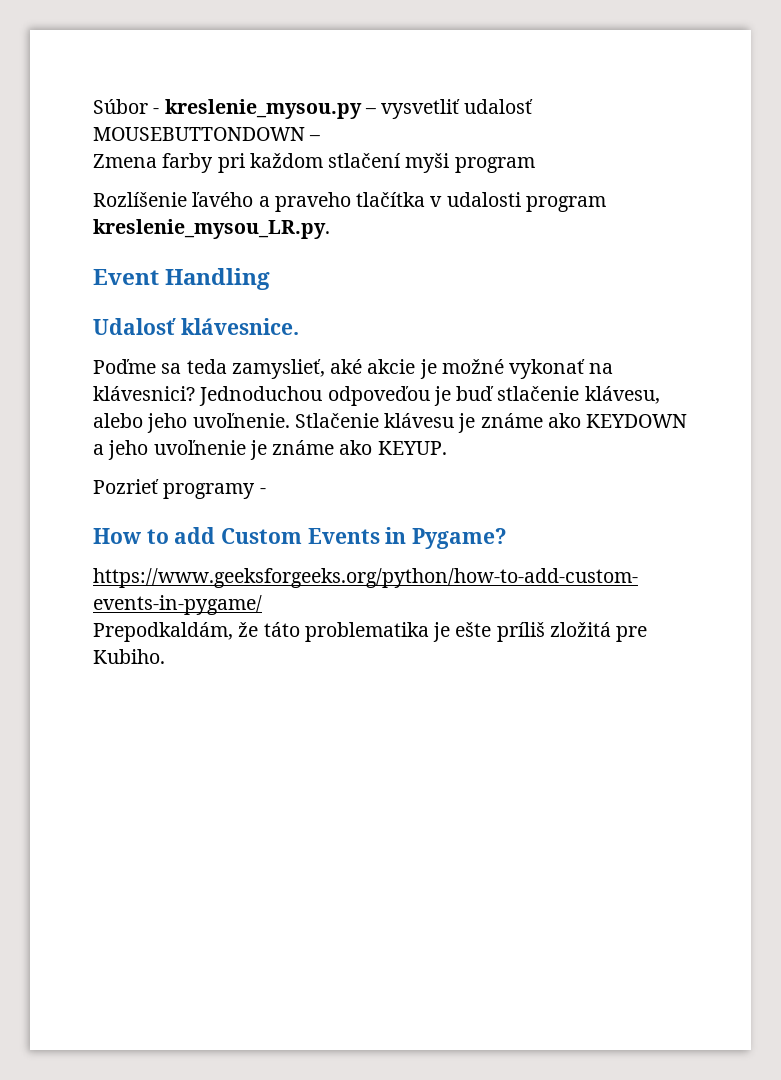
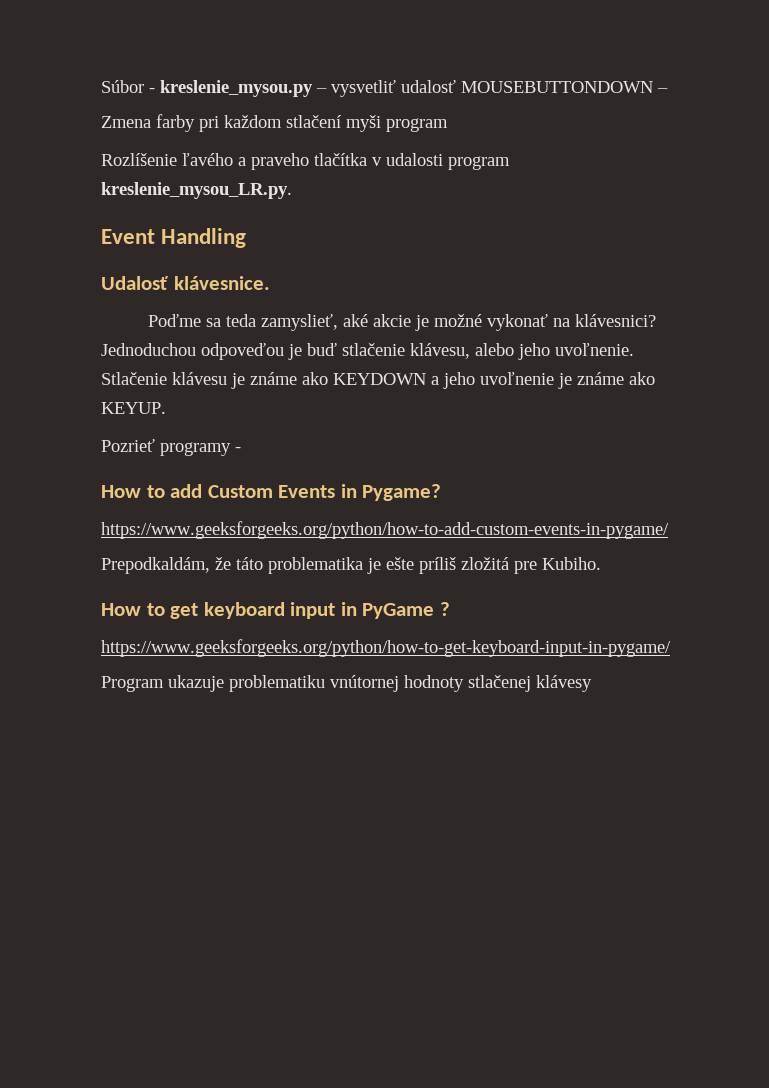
+ How to get keyboard input in PyGame ?
+ https://www.geeksforgeeks.org/python/how-to-get-keyboard-input-in-pygame/
+ Program ukazuje problematiku vnútornej hodnoty stlačenej klávesy

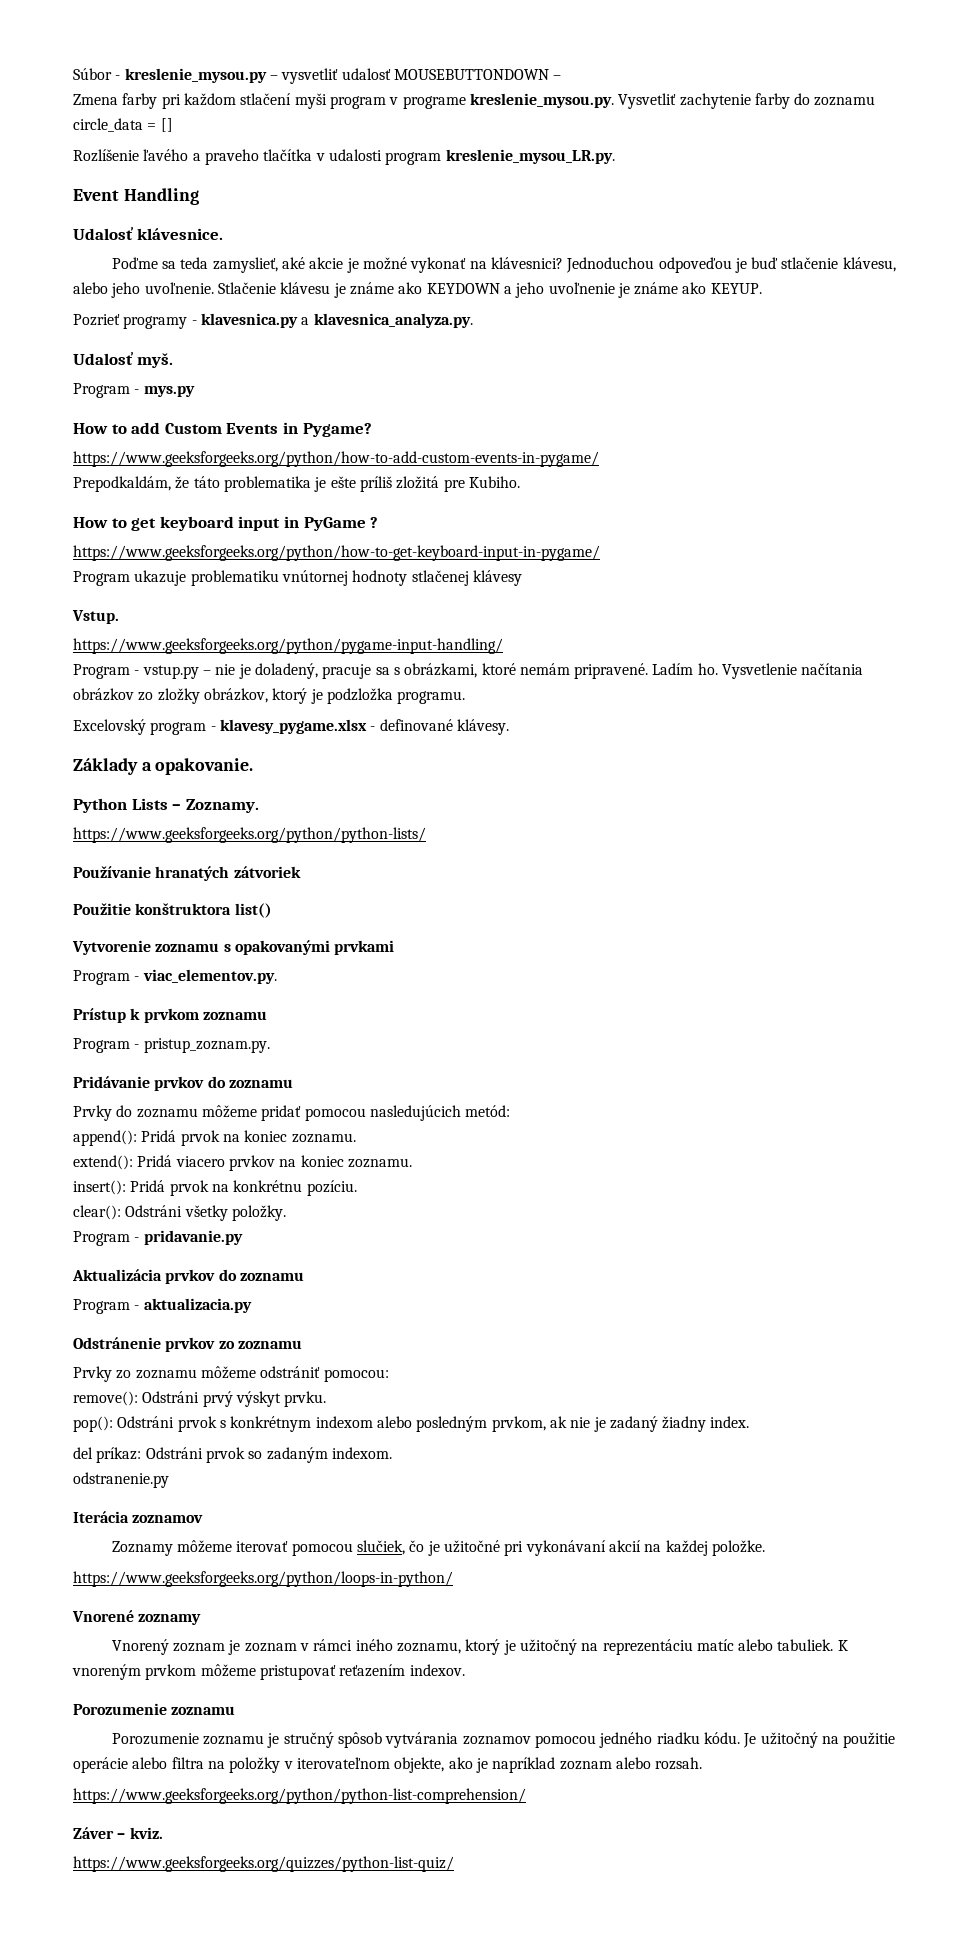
- Zmena farby pri každom stlačení myši program
+ Zmena farby pri každom stlačení myši program v programe kreslenie_mysou.py. Vysvetliť zachytenie farby do zoznamu circle_data = []
- Pozrieť programy -
+ Pozrieť programy - klavesnica.py a klavesnica_analyza.py.
+ Udalosť myš.
+ Program - mys.py
+ Vstup.
+ https://www.geeksforgeeks.org/python/pygame-input-handling/
+ Program - vstup.py – nie je doladený, pracuje sa s obrázkami, ktoré nemám pripravené. Ladím ho. Vysvetlenie načítania obrázkov zo zložky obrázkov, ktorý je podzložka programu.
+ Excelovský program - klavesy_pygame.xlsx - definované klávesy.
+ Základy a opakovanie.
+ Python Lists – Zoznamy.
+ https://www.geeksforgeeks.org/python/python-lists/
+ Používanie hranatých zátvoriek
+ Použitie konštruktora list()
+ Vytvorenie zoznamu s opakovanými prvkami
+ Program - viac_elementov.py.
+ Prístup k prvkom zoznamu
+ Program - pristup_zoznam.py.
+ Pridávanie prvkov do zoznamu
+ Prvky do zoznamu môžeme pridať pomocou nasledujúcich metód:
+ append(): Pridá prvok na koniec zoznamu.
+ extend(): Pridá viacero prvkov na koniec zoznamu.
+ insert(): Pridá prvok na konkrétnu pozíciu.
+ clear(): Odstráni všetky položky.
+ Program - pridavanie.py
+ Aktualizácia prvkov do zoznamu
+ Program - aktualizacia.py
+ Odstránenie prvkov zo zoznamu
+ Prvky zo zoznamu môžeme odstrániť pomocou:
+ remove(): Odstráni prvý výskyt prvku.
+ pop(): Odstráni prvok s konkrétnym indexom alebo posledným prvkom, ak nie je zadaný žiadny index.
+ del príkaz: Odstráni prvok so zadaným indexom.
+ odstranenie.py
+ Iterácia zoznamov
+ Zoznamy môžeme iterovať pomocou slučiek, čo je užitočné pri vykonávaní akcií na každej položke.
+ https://www.geeksforgeeks.org/python/loops-in-python/
+ Vnorené zoznamy
+ Vnorený zoznam je zoznam v rámci iného zoznamu, ktorý je užitočný na reprezentáciu matíc alebo tabuliek. K vnoreným prvkom môžeme pristupovať reťazením indexov.
+ Porozumenie zoznamu
+ Porozumenie zoznamu je stručný spôsob vytvárania zoznamov pomocou jedného riadku kódu. Je užitočný na použitie operácie alebo filtra na položky v iterovateľnom objekte, ako je napríklad zoznam alebo rozsah.
+ https://www.geeksforgeeks.org/python/python-list-comprehension/
+ Záver – kviz.
+ https://www.geeksforgeeks.org/quizzes/python-list-quiz/

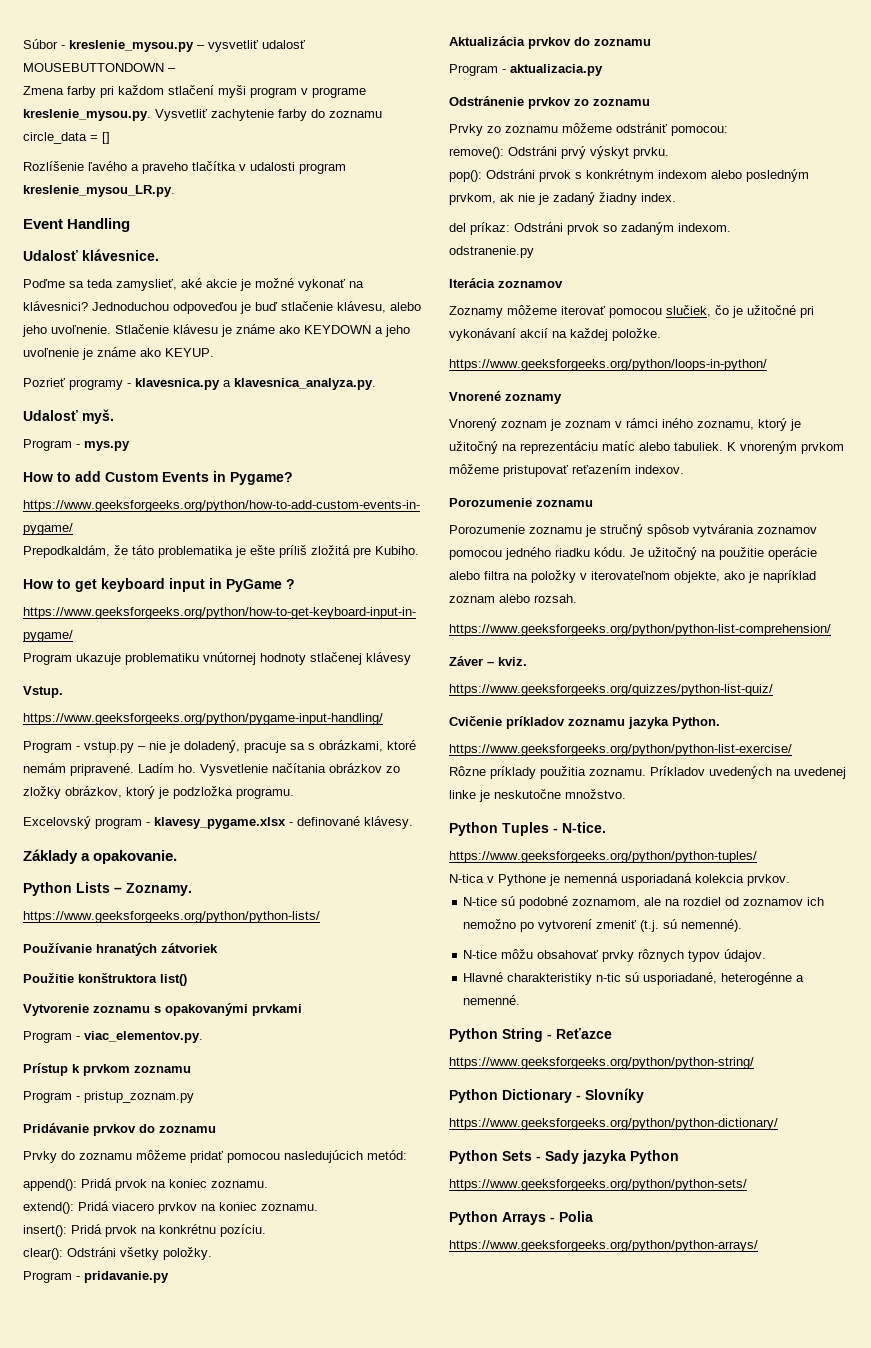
- Program - pristup_zoznam.py.
+ Program - pristup_zoznam.py
+ Cvičenie príkladov zoznamu jazyka Python.
+ https://www.geeksforgeeks.org/python/python-list-exercise/
+ Rôzne príklady použitia zoznamu. Príkladov uvedených na uvedenej linke je neskutočne množstvo.
+ Python Tuples - N-tice.
+ https://www.geeksforgeeks.org/python/python-tuples/
+ N-tica v Pythone je nemenná usporiadaná kolekcia prvkov.
+ N-tice sú podobné zoznamom, ale na rozdiel od zoznamov ich nemožno po vytvorení zmeniť (t.j. sú nemenné).
+ N-tice môžu obsahovať prvky rôznych typov údajov.
+ Hlavné charakteristiky n-tic sú usporiadané, heterogénne a nemenné.
+ Python String - Reťazce
+ https://www.geeksforgeeks.org/python/python-string/
+ Python Dictionary - Slovníky
+ https://www.geeksforgeeks.org/python/python-dictionary/
+ Python Sets - Sady jazyka Python
+ https://www.geeksforgeeks.org/python/python-sets/
+ Python Arrays - Polia
+ https://www.geeksforgeeks.org/python/python-arrays/

